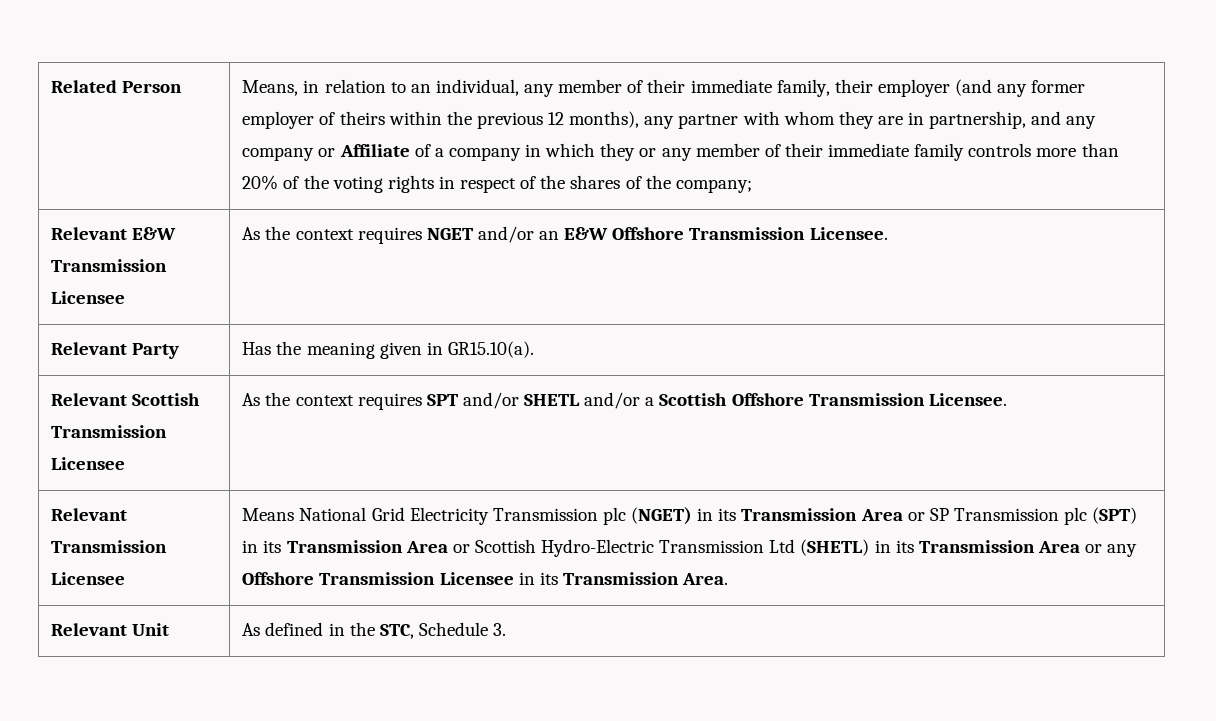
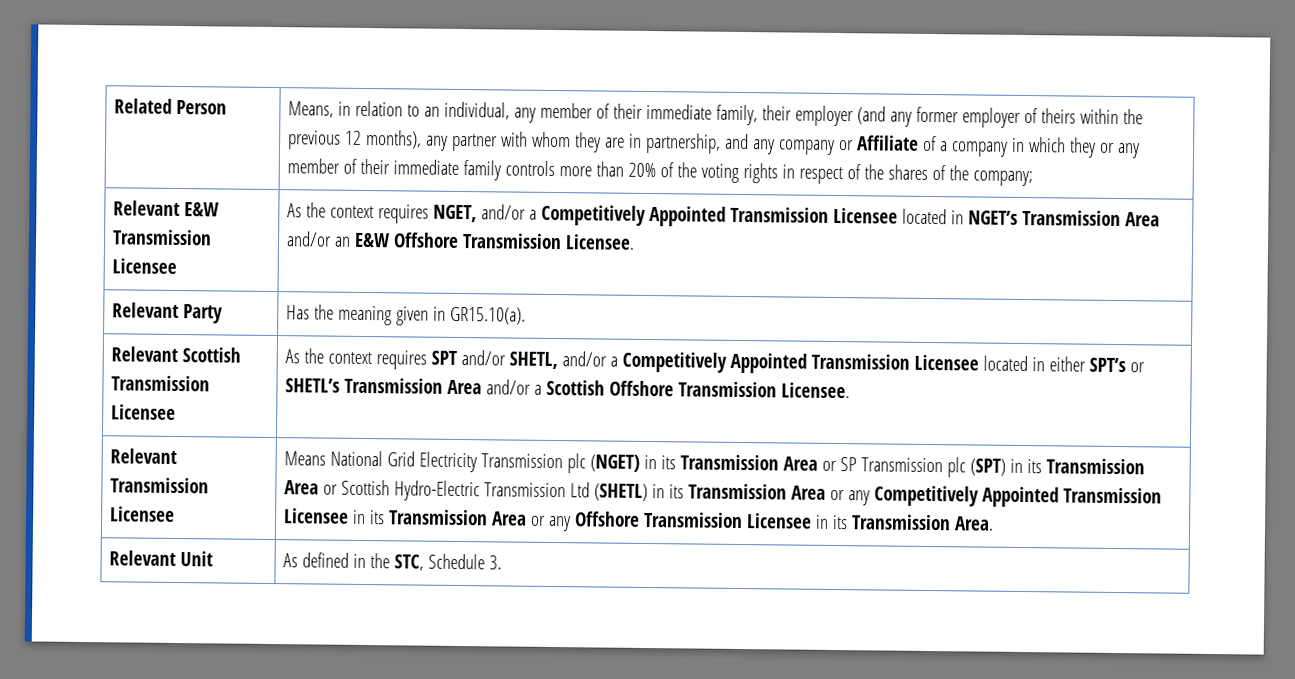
- Relevant E&W Transmission Licensee | As the context requires NGET and/or an E&W Offshore Transmission Licensee.
+ Relevant E&W Transmission Licensee | As the context requires NGET, and/or a Competitively Appointed Transmission Licensee located in NGET’s Transmission Area and/or an E&W Offshore Transmission Licensee.
- Relevant Scottish Transmission Licensee | As the context requires SPT and/or SHETL and/or a Scottish Offshore Transmission Licensee.
+ Relevant Scottish Transmission Licensee | As the context requires SPT and/or SHETL, and/or a Competitively Appointed Transmission Licensee located in either SPT’s or SHETL’s Transmission Area and/or a Scottish Offshore Transmission Licensee.
- Means National Grid Electricity Transmission plc (NGET) in its Transmission Area or SP Transmission plc (SPT) in its Transmission Area or Scottish Hydro-Electric Transmission Ltd (SHETL) in its Transmission Area or any Offshore Transmission Licensee in its Transmission Area.
+ Means National Grid Electricity Transmission plc (NGET) in its Transmission Area or SP Transmission plc (SPT) in its Transmission Area or Scottish Hydro-Electric Transmission Ltd (SHETL) in its Transmission Area or any Competitively Appointed Transmission Licensee in its Transmission Area or any Offshore Transmission Licensee in its Transmission Area.

